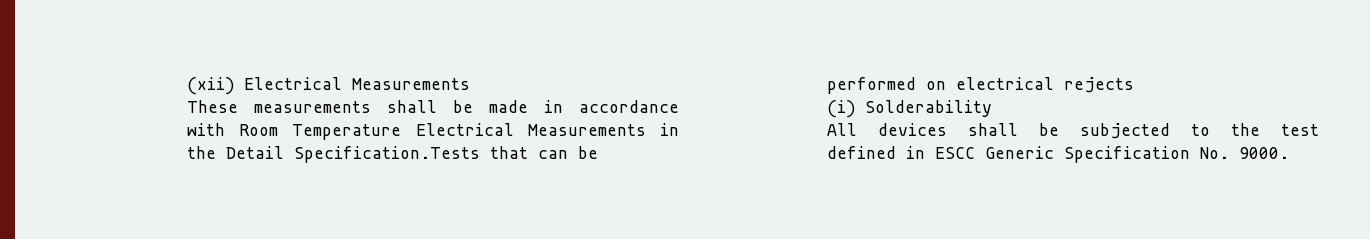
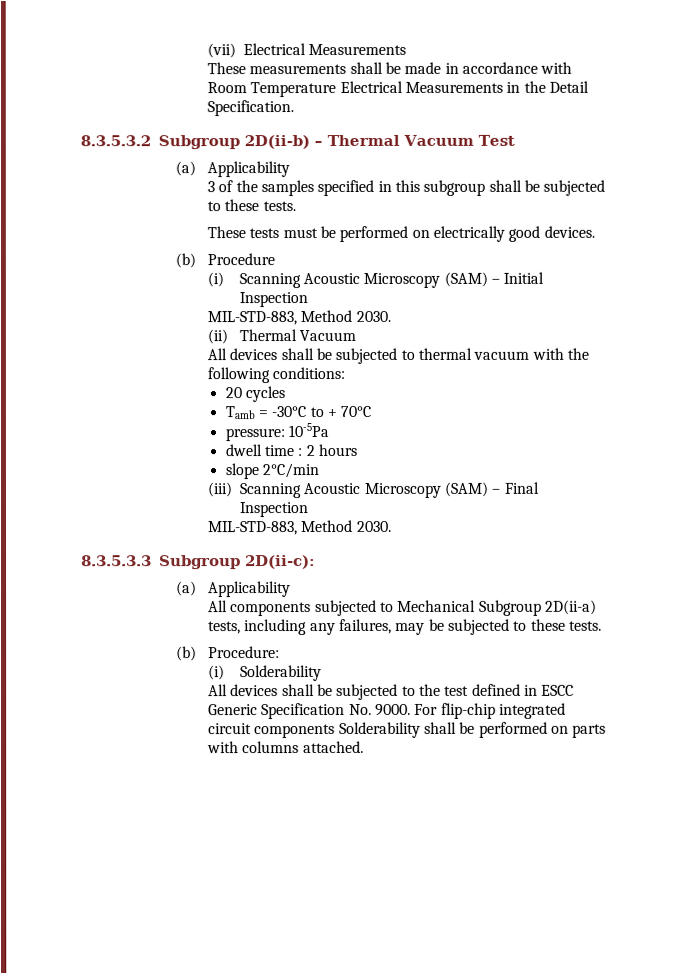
- (xii) Electrical Measurements
+ (vii) Electrical Measurements
- These measurements shall be made in accordance with Room Temperature Electrical Measurements in the Detail Specification.Tests that can be performed on electrical rejects
+ These measurements shall be made in accordance with Room Temperature Electrical Measurements in the Detail Specification.
+ 8.3.5.3.2 Subgroup 2D(ii-b) – Thermal Vacuum Test
+ (a) Applicability
+ 3 of the samples specified in this subgroup shall be subjected to these tests.
+ These tests must be performed on electrically good devices.
+ (b) Procedure
+ (i) Scanning Acoustic Microscopy (SAM) – Initial Inspection
+ MIL-STD-883, Method 2030.
+ (ii) Thermal Vacuum
+ All devices shall be subjected to thermal vacuum with the following conditions:
+ 20 cycles
+ Tamb = -30°C to + 70°C
+ pressure: 10-5Pa
+ dwell time : 2 hours
+ slope 2°C/min
+ (iii) Scanning Acoustic Microscopy (SAM) – Final Inspection
+ MIL-STD-883, Method 2030.
+ 8.3.5.3.3 Subgroup 2D(ii-c):
+ (a) Applicability
+ All components subjected to Mechanical Subgroup 2D(ii-a) tests, including any failures, may be subjected to these tests.
+ (b) Procedure:
+ For flip-chip integrated circuit components Solderability shall be performed on parts with columns attached.

